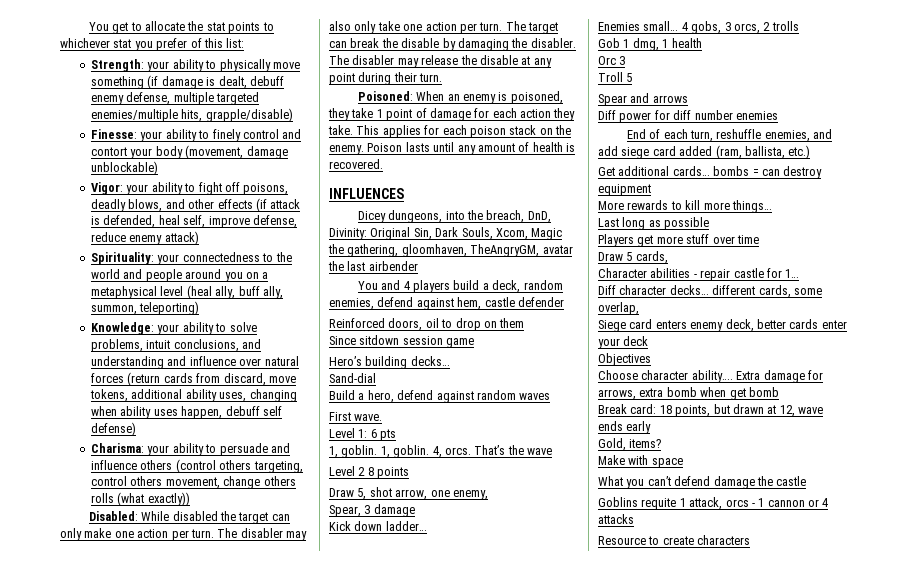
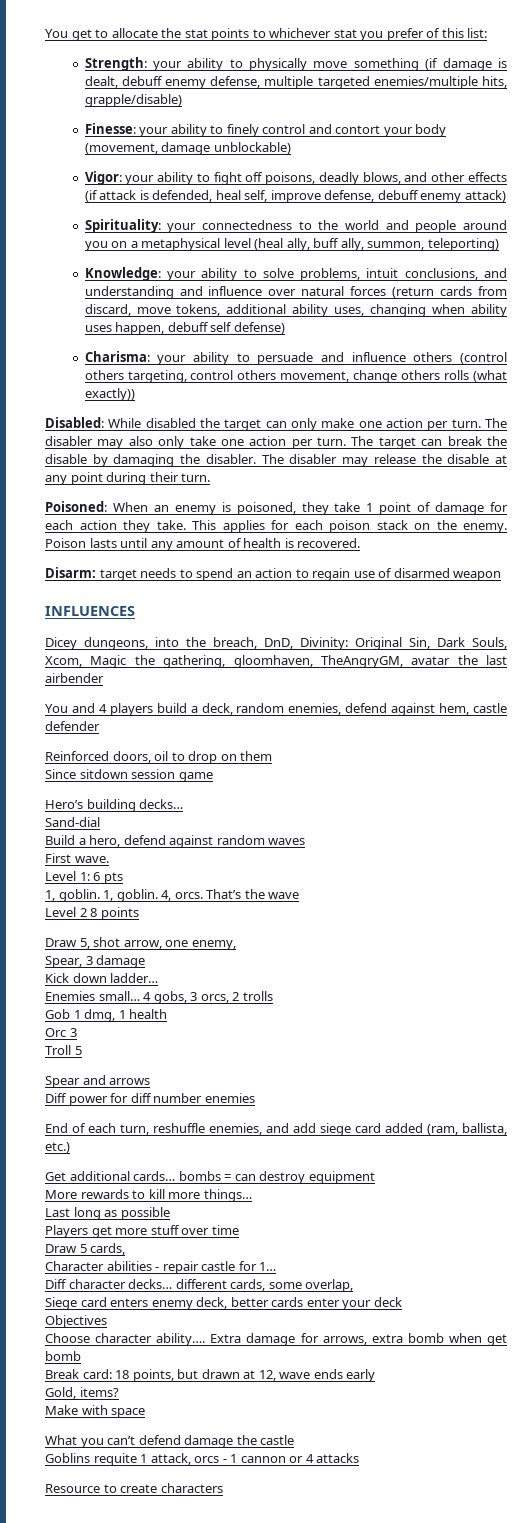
- Vigor: your ability to fight off poisons, deadly blows, and other effects (if attack is defended, heal self, improve defense, reduce enemy attack)
+ Vigor: your ability to fight off poisons, deadly blows, and other effects (if attack is defended, heal self, improve defense, debuff enemy attack)
+ Disarm: target needs to spend an action to regain use of disarmed weapon

